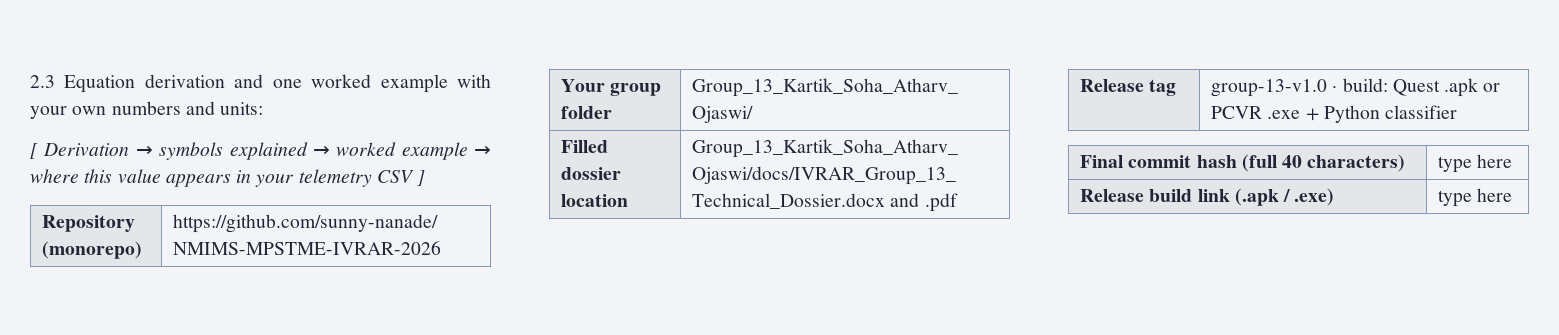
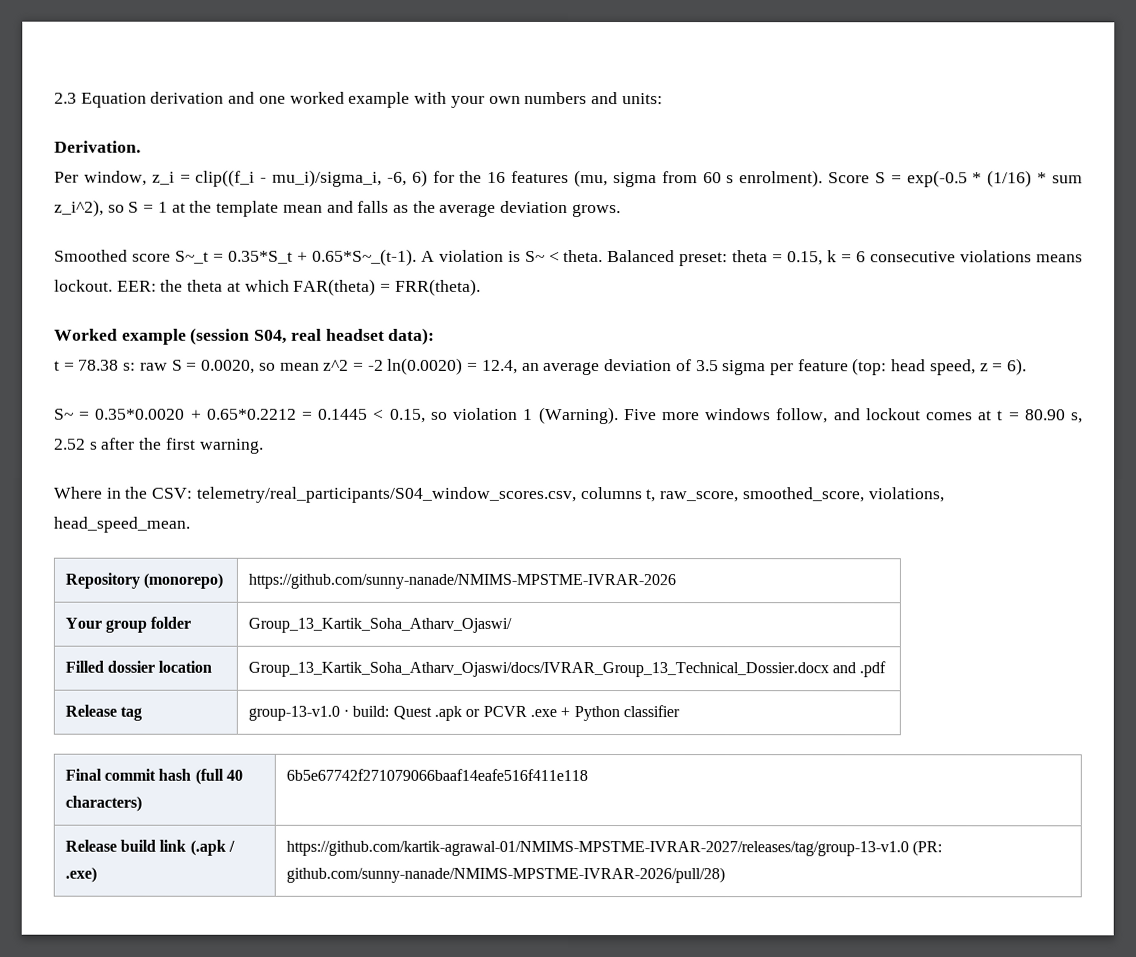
- [ Derivation → symbols explained → worked example → where this value appears in your telemetry CSV ]
+ Derivation.
+ Per window, z_i = clip((f_i - mu_i)/sigma_i, -6, 6) for the 16 features (mu, sigma from 60 s enrolment). Score S = exp(-0.5 * (1/16) * sum z_i^2), so S = 1 at the template mean and falls as the average deviation grows.
+ Smoothed score S~_t = 0.35*S_t + 0.65*S~_(t-1). A violation is S~ < theta. Balanced preset: theta = 0.15, k = 6 consecutive violations means lockout. EER: the theta at which FAR(theta) = FRR(theta).
+ Worked example (session S04, real headset data):
+ t = 78.38 s: raw S = 0.0020, so mean z^2 = -2 ln(0.0020) = 12.4, an average deviation of 3.5 sigma per feature (top: head speed, z = 6).
+ S~ = 0.35*0.0020 + 0.65*0.2212 = 0.1445 < 0.15, so violation 1 (Warning). Five more windows follow, and lockout comes at t = 80.90 s, 2.52 s after the first warning.
+ Where in the CSV: telemetry/real_participants/S04_window_scores.csv, columns t, raw_score, smoothed_score, violations, head_speed_mean.
- Final commit hash (full 40 characters) | type here
+ Final commit hash (full 40 characters) | 6b5e67742f271079066baaf14eafe516f411e118
- Release build link (.apk / .exe) | type here
+ Release build link (.apk / .exe) | https://github.com/kartik-agrawal-01/NMIMS-MPSTME-IVRAR-2027/releases/tag/group-13-v1.0 (PR: github.com/sunny-nanade/NMIMS-MPSTME-IVRAR-2026/pull/28)

